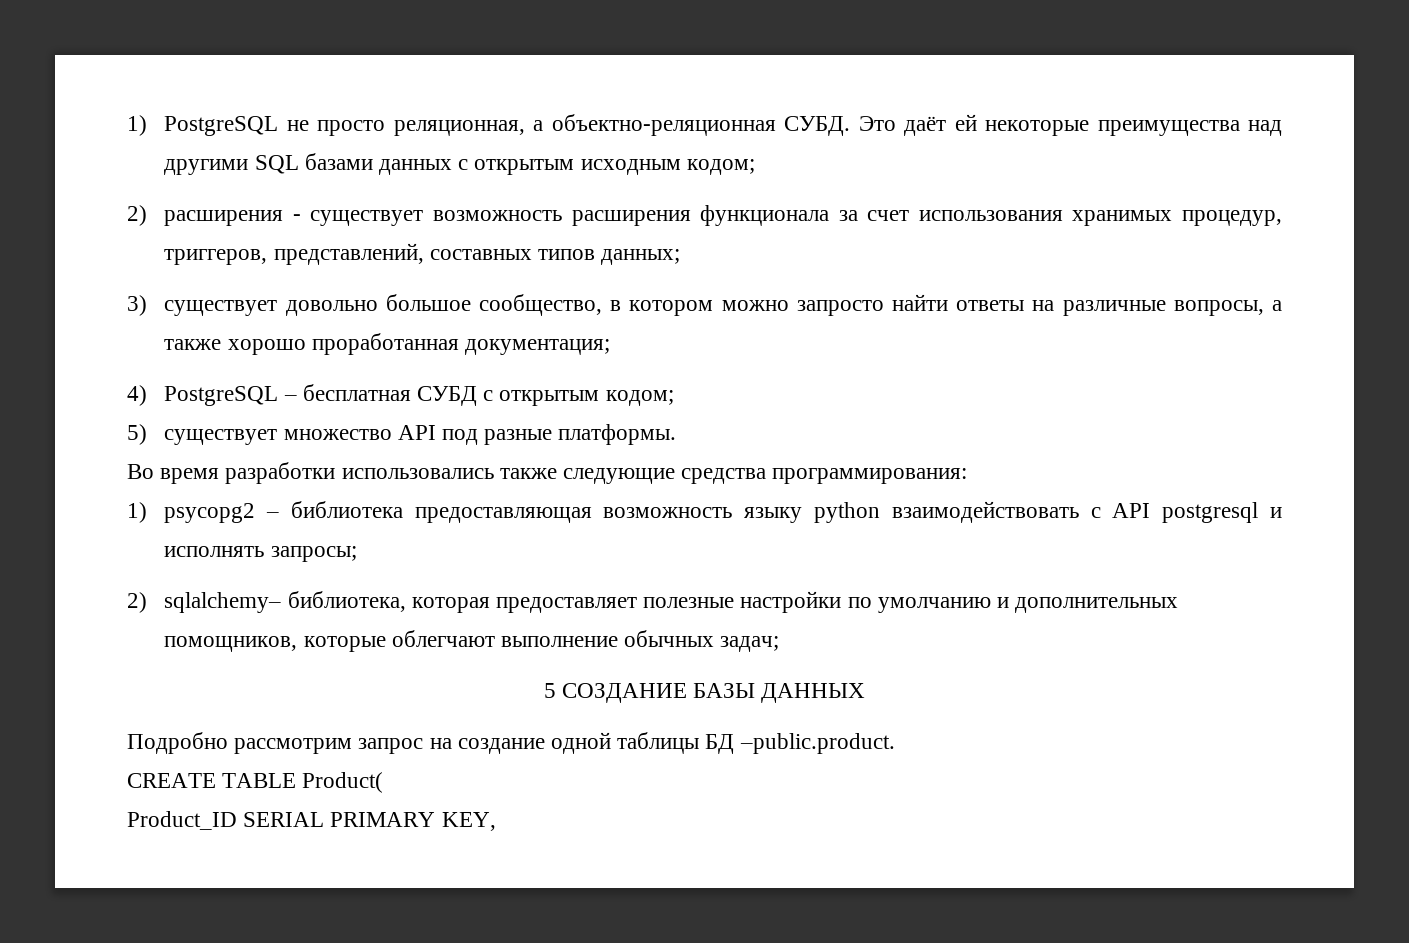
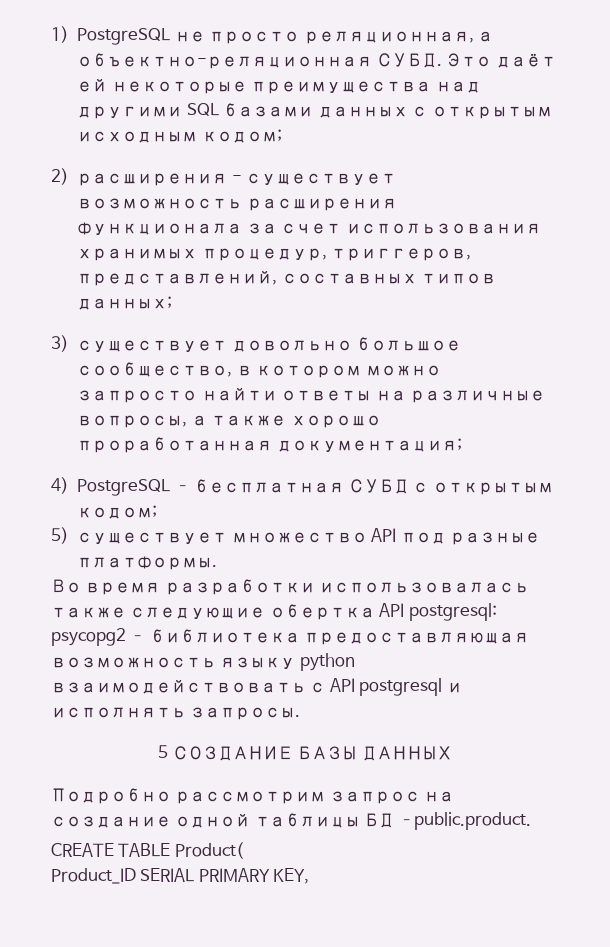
- Во время разработки использовались также следующие средства программирования:
- 1) psycopg2 – библиотека предоставляющая возможность языку python взаимодействовать с API postgresql и исполнять запросы;
- 2) sqlalchemy– библиотека, которая предоставляет полезные настройки по умолчанию и дополнительных помощников, которые облегчают выполнение обычных задач;
+ Во время разработки использовалась также следующие обертка API postgresql: psycopg2 – библиотека предоставляющая возможность языку python взаимодействовать с API postgresql и исполнять запросы.

